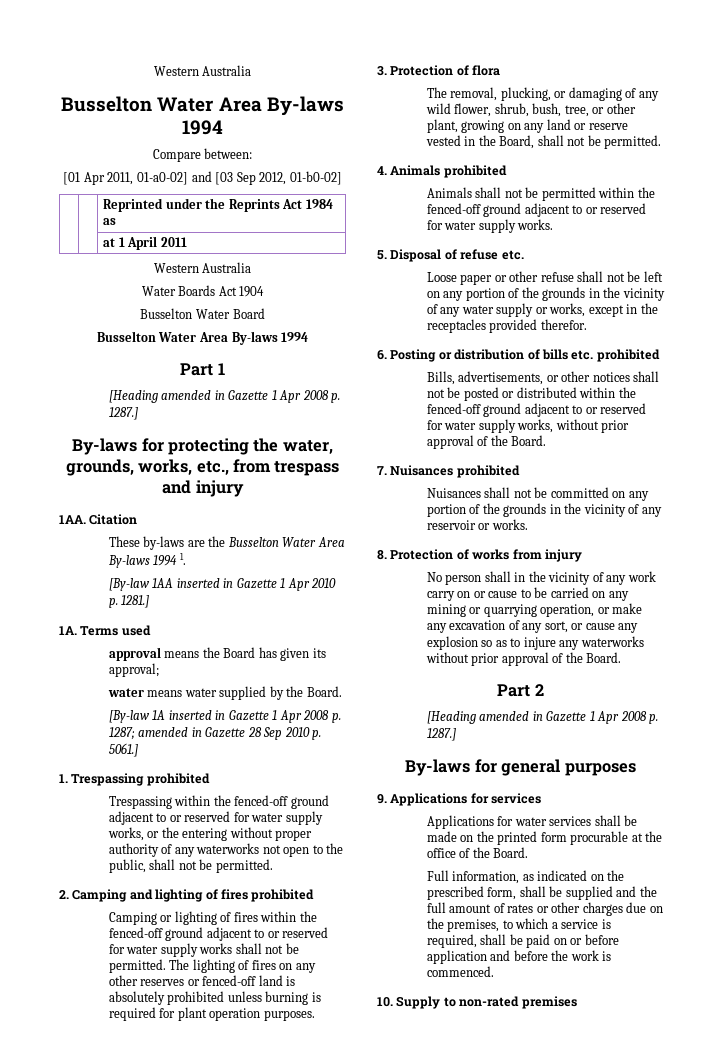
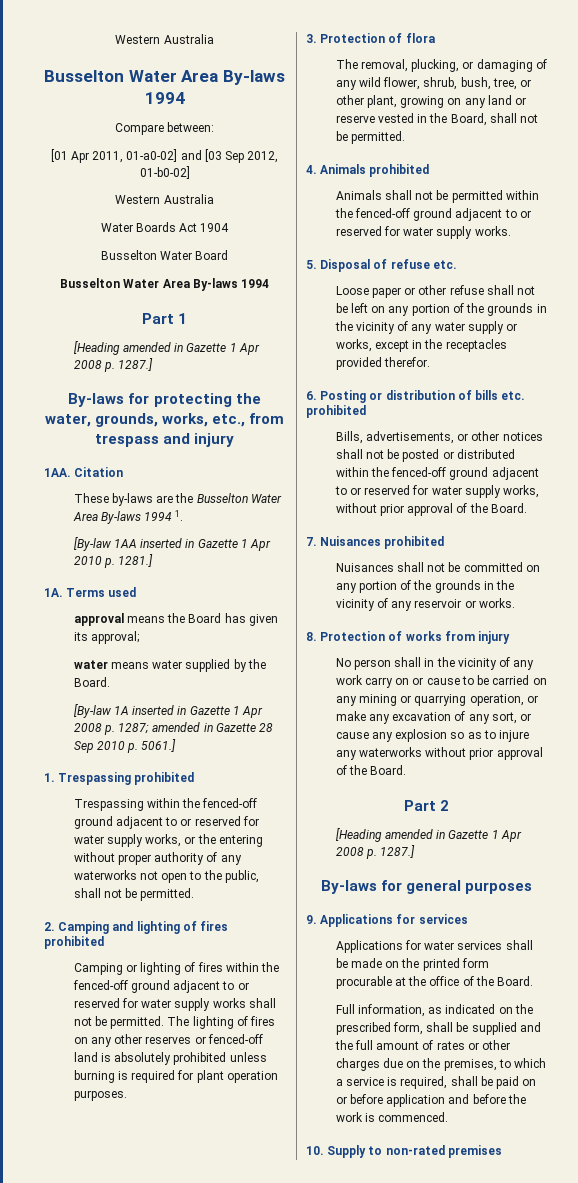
- | | Reprinted under the Reprints Act 1984 as
- | | at 1 April 2011

